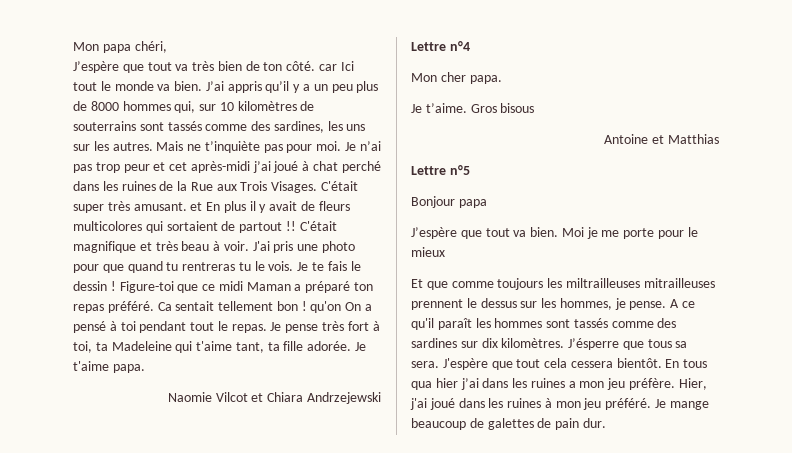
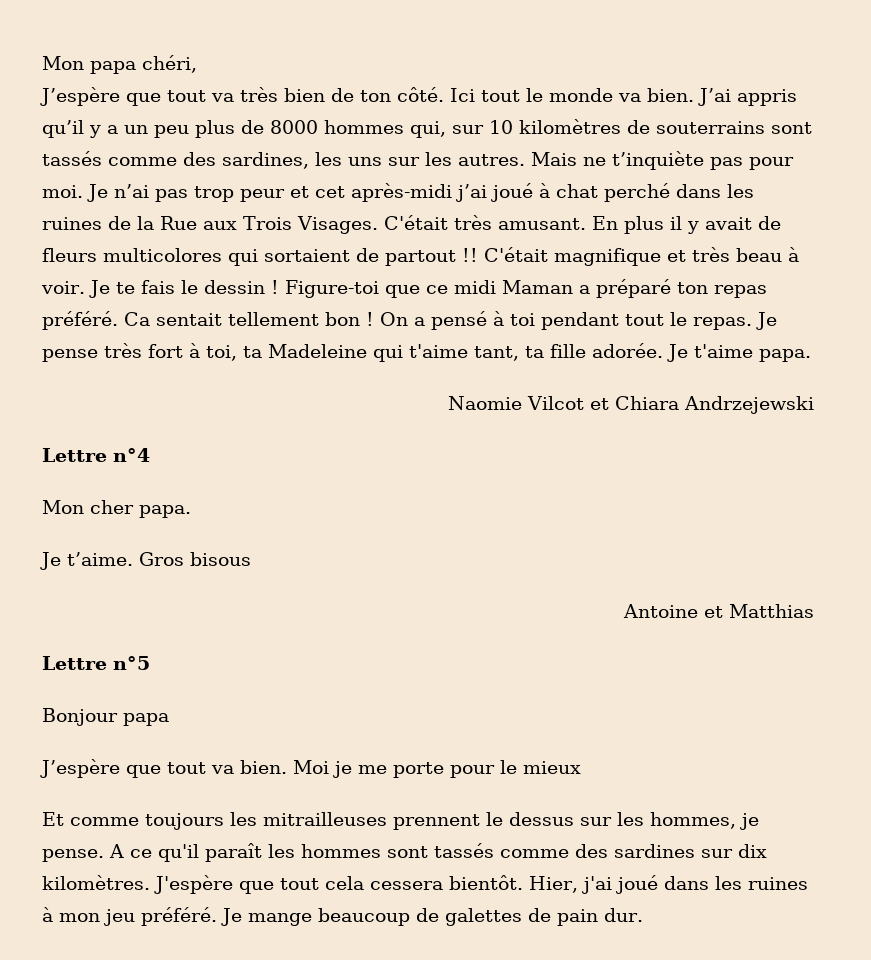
- J’espère que tout va très bien de ton côté. car Ici tout le monde va bien.
+ J’espère que tout va très bien de ton côté. Ici tout le monde va bien.
- C'était super très amusant. et En plus il y avait de fleurs multicolores qui sortaient de partout !!
+ C'était très amusant. En plus il y avait de fleurs multicolores qui sortaient de partout !!
- J'ai pris une photo pour que quand tu rentreras tu le vois.
- Ca sentait tellement bon ! qu'on On a pensé à toi pendant tout le repas.
+ Ca sentait tellement bon ! On a pensé à toi pendant tout le repas.
- Et que comme toujours les miltrailleuses mitrailleuses prennent le dessus sur les hommes, je pense.
+ Et comme toujours les mitrailleuses prennent le dessus sur les hommes, je pense.
- J’ésperre que tous sa sera.
- En tous qua hier j’ai dans les ruines a mon jeu préfère.

